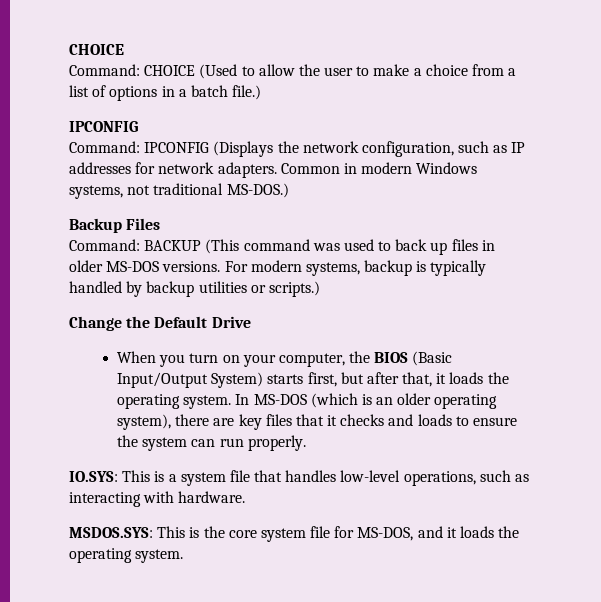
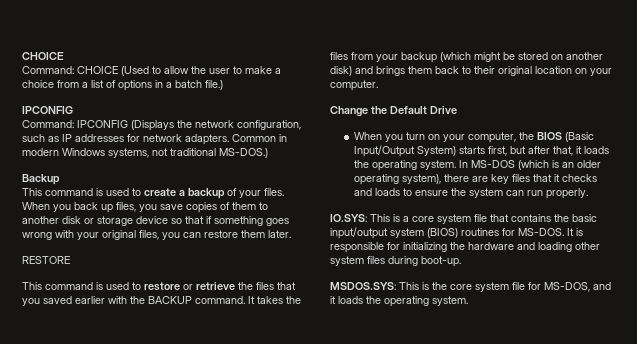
- Backup Files
- Command: BACKUP (This command was used to back up files in older MS-DOS versions. For modern systems, backup is typically handled by backup utilities or scripts.)
+ Backup
+ This command is used to create a backup of your files. When you back up files, you save copies of them to another disk or storage device so that if something goes wrong with your original files, you can restore them later.
+ RESTORE
+ This command is used to restore or retrieve the files that you saved earlier with the BACKUP command. It takes the files from your backup (which might be stored on another disk) and brings them back to their original location on your computer.
- IO.SYS: This is a system file that handles low-level operations, such as interacting with hardware.
+ IO.SYS: This is a core system file that contains the basic input/output system (BIOS) routines for MS-DOS. It is responsible for initializing the hardware and loading other system files during boot-up.

